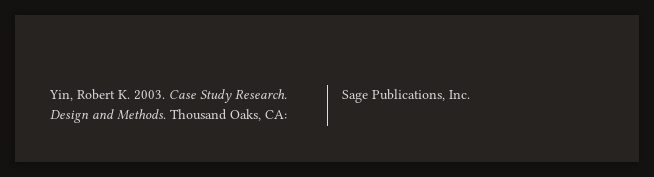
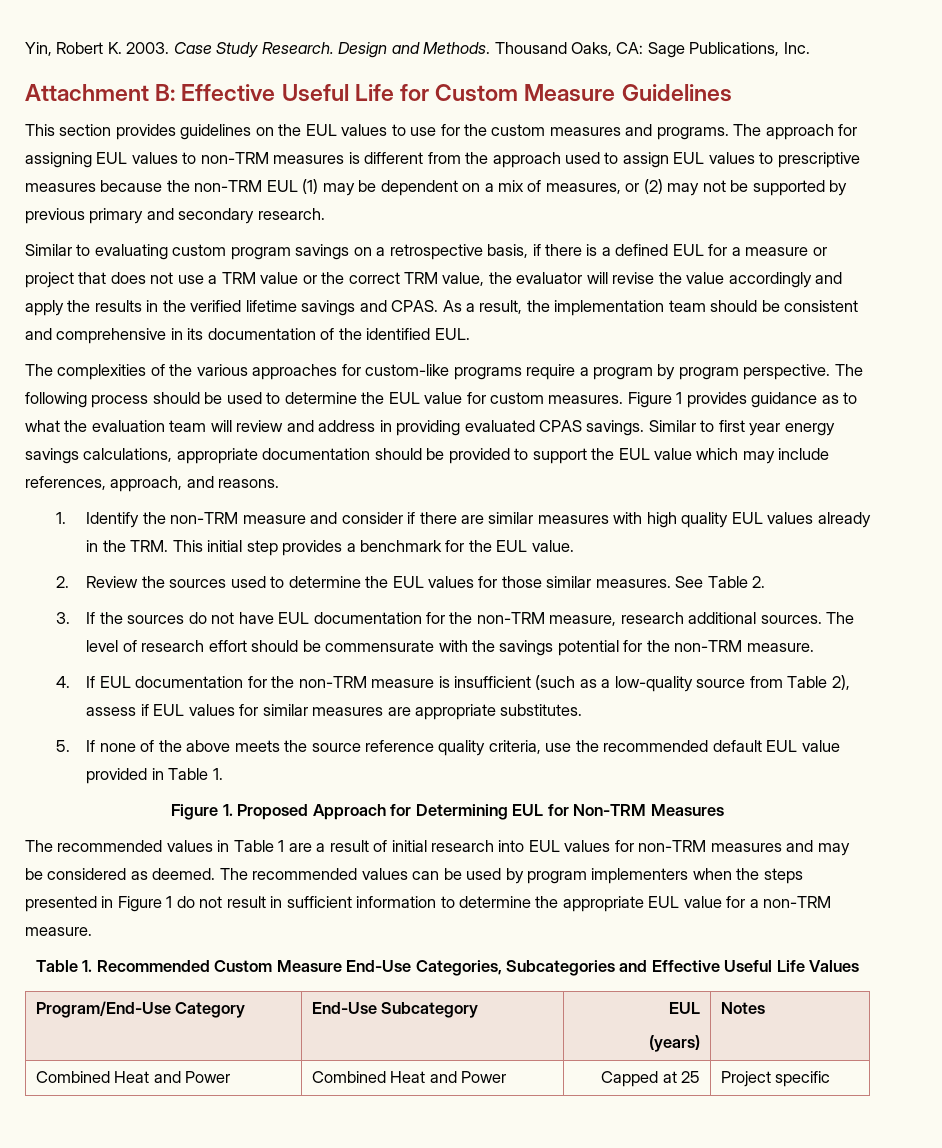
+ Attachment B: Effective Useful Life for Custom Measure Guidelines
+ This section provides guidelines on the EUL values to use for the custom measures and programs. The approach for assigning EUL values to non-TRM measures is different from the approach used to assign EUL values to prescriptive measures because the non-TRM EUL (1) may be dependent on a mix of measures, or (2) may not be supported by previous primary and secondary research.
+ Similar to evaluating custom program savings on a retrospective basis, if there is a defined EUL for a measure or project that does not use a TRM value or the correct TRM value, the evaluator will revise the value accordingly and apply the results in the verified lifetime savings and CPAS. As a result, the implementation team should be consistent and comprehensive in its documentation of the identified EUL.
+ The complexities of the various approaches for custom-like programs require a program by program perspective. The following process should be used to determine the EUL value for custom measures. Figure 1 provides guidance as to what the evaluation team will review and address in providing evaluated CPAS savings. Similar to first year energy savings calculations, appropriate documentation should be provided to support the EUL value which may include references, approach, and reasons.
+ 1. Identify the non-TRM measure and consider if there are similar measures with high quality EUL values already in the TRM. This initial step provides a benchmark for the EUL value.
+ 2. Review the sources used to determine the EUL values for those similar measures. See Table 2.
+ 3. If the sources do not have EUL documentation for the non-TRM measure, research additional sources. The level of research effort should be commensurate with the savings potential for the non-TRM measure.
+ 4. If EUL documentation for the non-TRM measure is insufficient (such as a low-quality source from Table 2), assess if EUL values for similar measures are appropriate substitutes.
+ 5. If none of the above meets the source reference quality criteria, use the recommended default EUL value provided in Table 1.
+ Figure 1. Proposed Approach for Determining EUL for Non-TRM Measures
+ The recommended values in Table 1 are a result of initial research into EUL values for non-TRM measures and may be considered as deemed. The recommended values can be used by program implementers when the steps presented in Figure 1 do not result in sufficient information to determine the appropriate EUL value for a non-TRM measure.
+ Table 1. Recommended Custom Measure End-Use Categories, Subcategories and Effective Useful Life Values
+ Program/End-Use Category | End-Use Subcategory | EUL
+ (years) | Notes
+ Combined Heat and Power | Combined Heat and Power | Capped at 25 | Project specific

